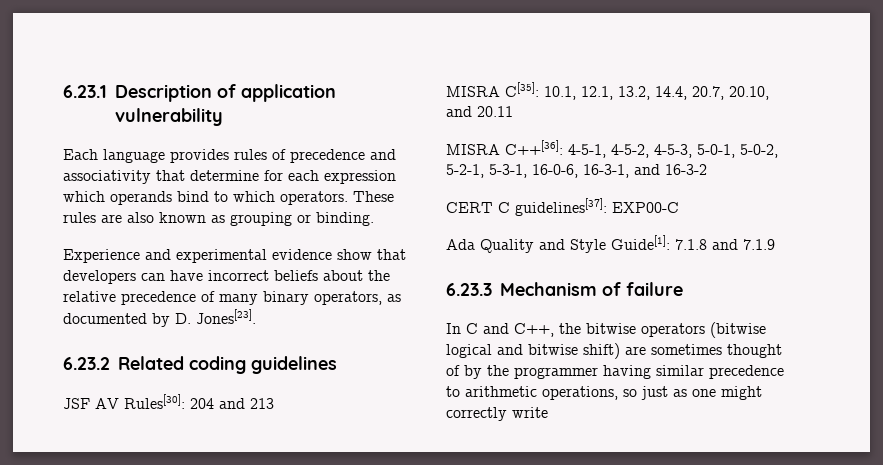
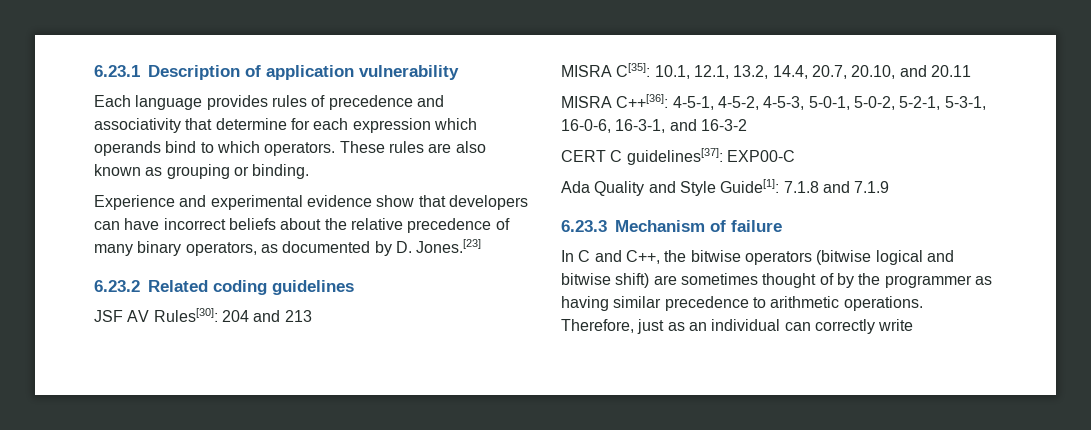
- Experience and experimental evidence show that developers can have incorrect beliefs about the relative precedence of many binary operators, as documented by D. Jones[23].
+ Experience and experimental evidence show that developers can have incorrect beliefs about the relative precedence of many binary operators, as documented by D. Jones.[23]
- In C and C++, the bitwise operators (bitwise logical and bitwise shift) are sometimes thought of by the programmer having similar precedence to arithmetic operations, so just as one might correctly write
+ In C and C++, the bitwise operators (bitwise logical and bitwise shift) are sometimes thought of by the programmer as having similar precedence to arithmetic operations. Therefore, just as an individual can correctly write

